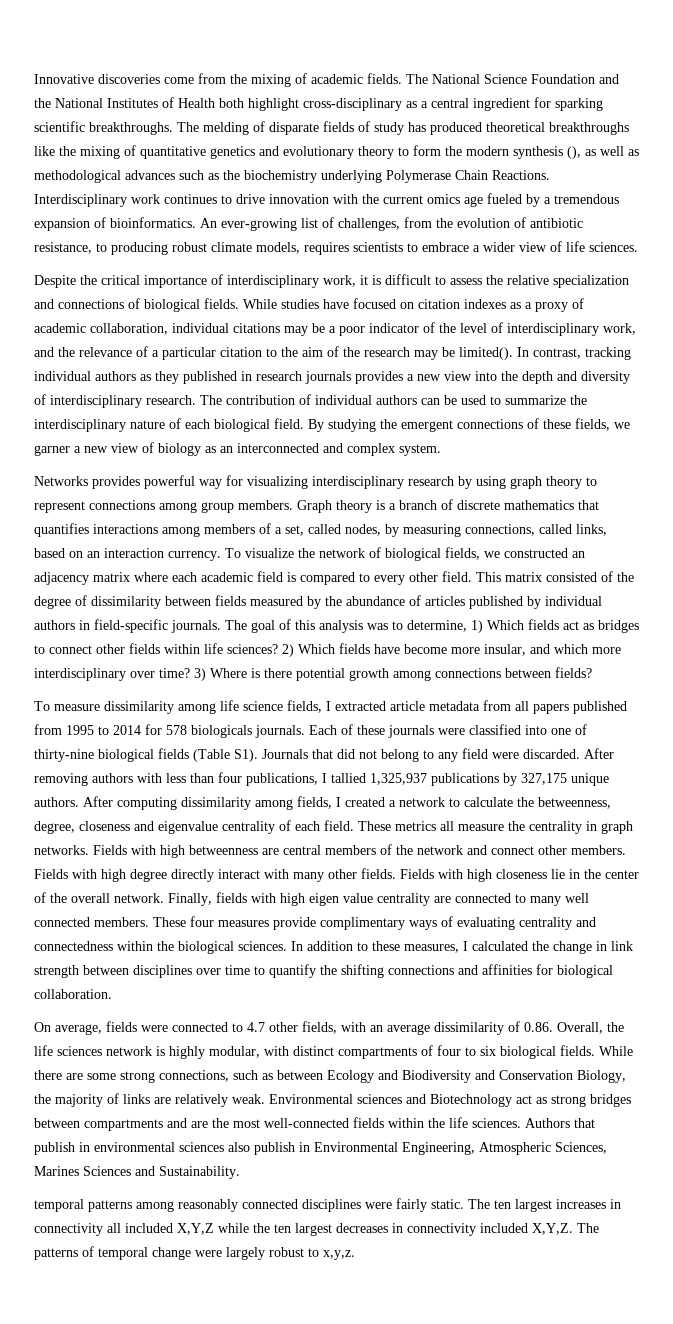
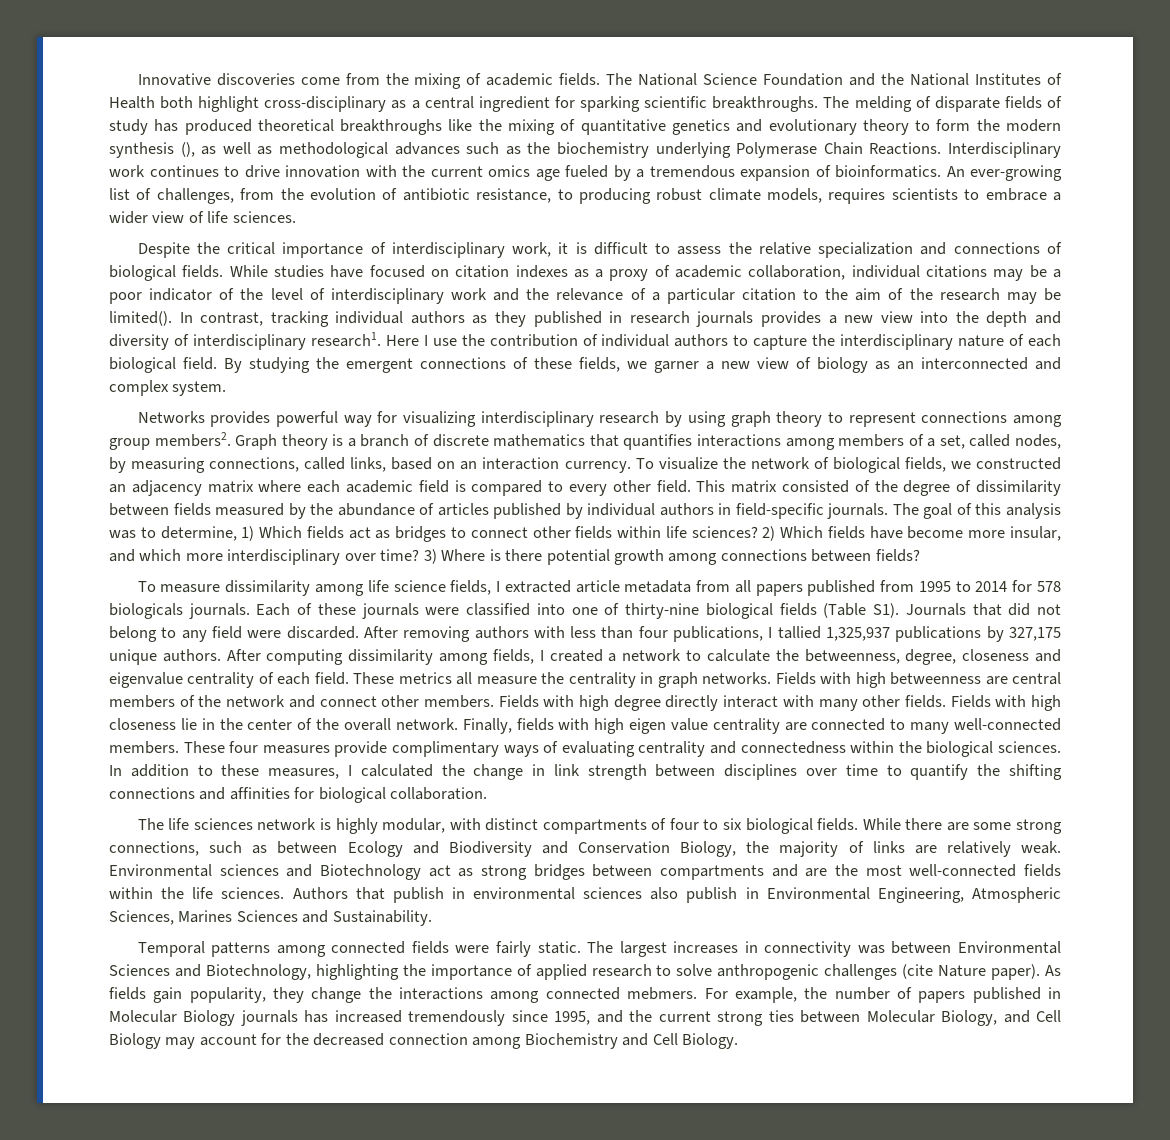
- While studies have focused on citation indexes as a proxy of academic collaboration, individual citations may be a poor indicator of the level of interdisciplinary work, and the relevance of a particular citation to the aim of the research may be limited().
+ While studies have focused on citation indexes as a proxy of academic collaboration, individual citations may be a poor indicator of the level of interdisciplinary work and the relevance of a particular citation to the aim of the research may be limited().
- In contrast, tracking individual authors as they published in research journals provides a new view into the depth and diversity of interdisciplinary research. The contribution of individual authors can be used to summarize the interdisciplinary nature of each biological field.
+ In contrast, tracking individual authors as they published in research journals provides a new view into the depth and diversity of interdisciplinary research1. Here I use the contribution of individual authors to capture the interdisciplinary nature of each biological field.
- Networks provides powerful way for visualizing interdisciplinary research by using graph theory to represent connections among group members.
+ Networks provides powerful way for visualizing interdisciplinary research by using graph theory to represent connections among group members2.
- Finally, fields with high eigen value centrality are connected to many well connected members.
+ Finally, fields with high eigen value centrality are connected to many well-connected members.
- On average, fields were connected to 4.7 other fields, with an average dissimilarity of 0.86. Overall, the life sciences network is highly modular, with distinct compartments of four to six biological fields.
+ The life sciences network is highly modular, with distinct compartments of four to six biological fields.
- temporal patterns among reasonably connected disciplines were fairly static.
+ Temporal patterns among connected fields were fairly static.
- The ten largest increases in connectivity all included X,Y,Z while the ten largest decreases in connectivity included X,Y,Z. The patterns of temporal change were largely robust to x,y,z.
+ The largest increases in connectivity was between Environmental Sciences and Biotechnology, highlighting the importance of applied research to solve anthropogenic challenges (cite Nature paper). As fields gain popularity, they change the interactions among connected mebmers. For example, the number of papers published in Molecular Biology journals has increased tremendously since 1995, and the current strong ties between Molecular Biology, and Cell Biology may account for the decreased connection among Biochemistry and Cell Biology.

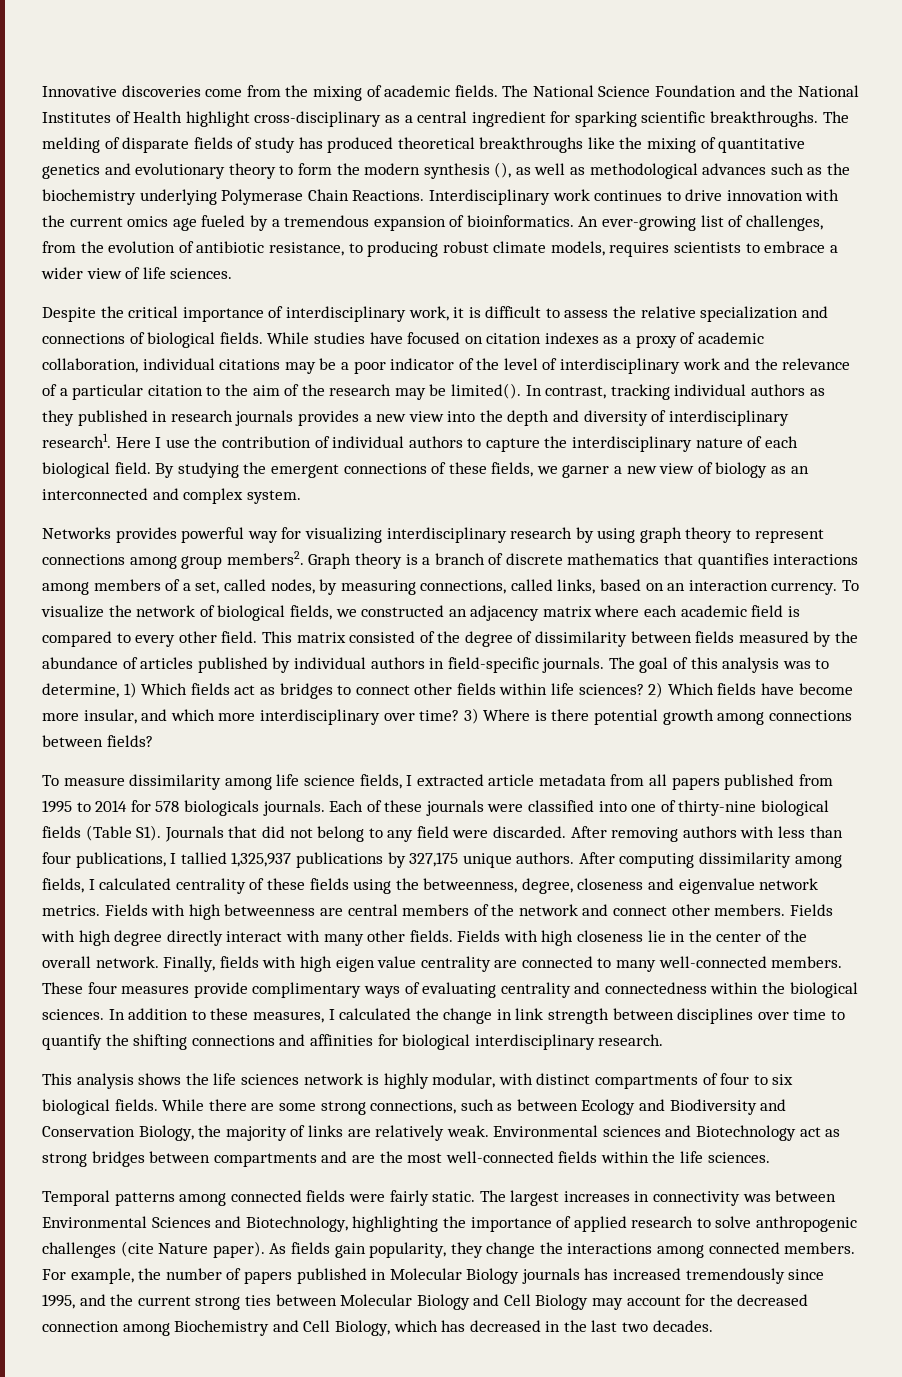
- The National Science Foundation and the National Institutes of Health both highlight cross-disciplinary as a central ingredient for sparking scientific breakthroughs.
+ The National Science Foundation and the National Institutes of Health highlight cross-disciplinary as a central ingredient for sparking scientific breakthroughs.
- After computing dissimilarity among fields, I created a network to calculate the betweenness, degree, closeness and eigenvalue centrality of each field. These metrics all measure the centrality in graph networks.
+ After computing dissimilarity among fields, I calculated centrality of these fields using the betweenness, degree, closeness and eigenvalue network metrics.
- In addition to these measures, I calculated the change in link strength between disciplines over time to quantify the shifting connections and affinities for biological collaboration.
- The life sciences network is highly modular, with distinct compartments of four to six biological fields.
+ In addition to these measures, I calculated the change in link strength between disciplines over time to quantify the shifting connections and affinities for biological interdisciplinary research.
+ This analysis shows the life sciences network is highly modular, with distinct compartments of four to six biological fields.
- Authors that publish in environmental sciences also publish in Environmental Engineering, Atmospheric Sciences, Marines Sciences and Sustainability.
- As fields gain popularity, they change the interactions among connected mebmers.
+ As fields gain popularity, they change the interactions among connected members.
- For example, the number of papers published in Molecular Biology journals has increased tremendously since 1995, and the current strong ties between Molecular Biology, and Cell Biology may account for the decreased connection among Biochemistry and Cell Biology.
+ For example, the number of papers published in Molecular Biology journals has increased tremendously since 1995, and the current strong ties between Molecular Biology and Cell Biology may account for the decreased connection among Biochemistry and Cell Biology, which has decreased in the last two decades.

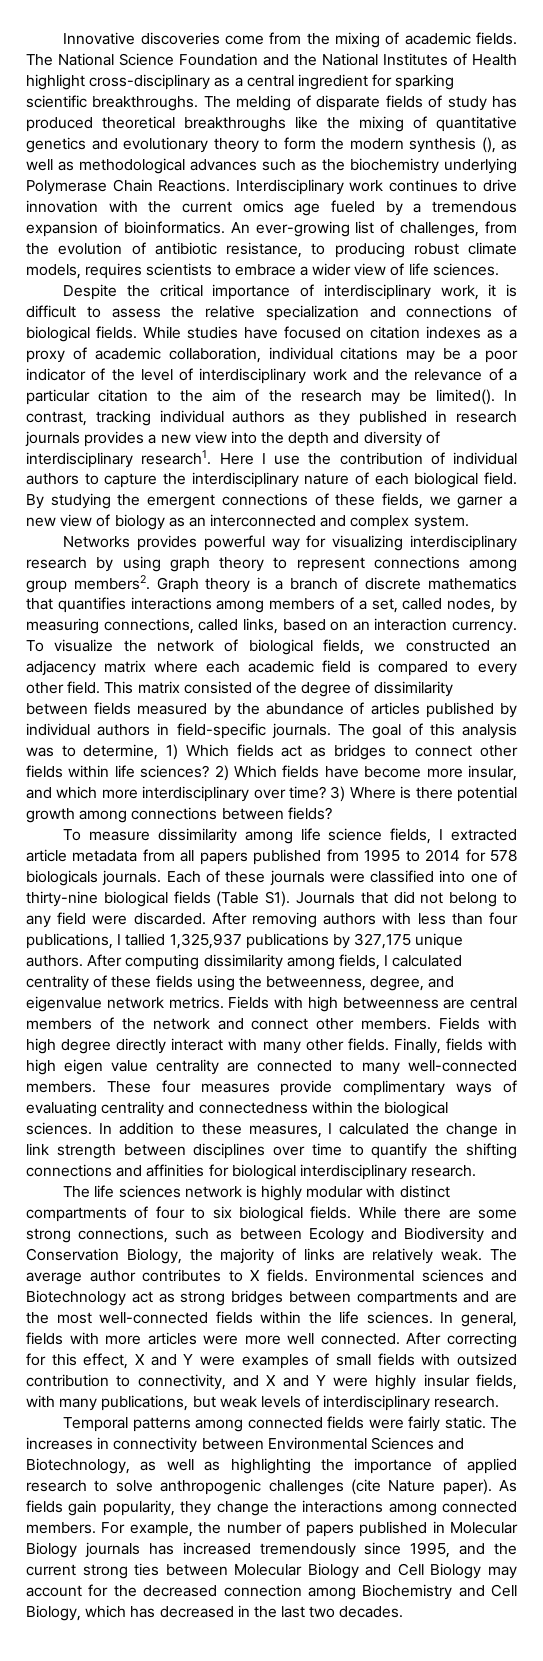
- After computing dissimilarity among fields, I calculated centrality of these fields using the betweenness, degree, closeness and eigenvalue network metrics.
+ After computing dissimilarity among fields, I calculated centrality of these fields using the betweenness, degree, and eigenvalue network metrics.
- Fields with high closeness lie in the center of the overall network.
- This analysis shows the life sciences network is highly modular, with distinct compartments of four to six biological fields.
+ The life sciences network is highly modular with distinct compartments of four to six biological fields.
+ The average author contributes to X fields.
+ In general, fields with more articles were more well connected. After correcting for this effect, X and Y were examples of small fields with outsized contribution to connectivity, and X and Y were highly insular fields, with many publications, but weak levels of interdisciplinary research.
- The largest increases in connectivity was between Environmental Sciences and Biotechnology, highlighting the importance of applied research to solve anthropogenic challenges (cite Nature paper).
+ The increases in connectivity between Environmental Sciences and Biotechnology, as well as highlighting the importance of applied research to solve anthropogenic challenges (cite Nature paper).

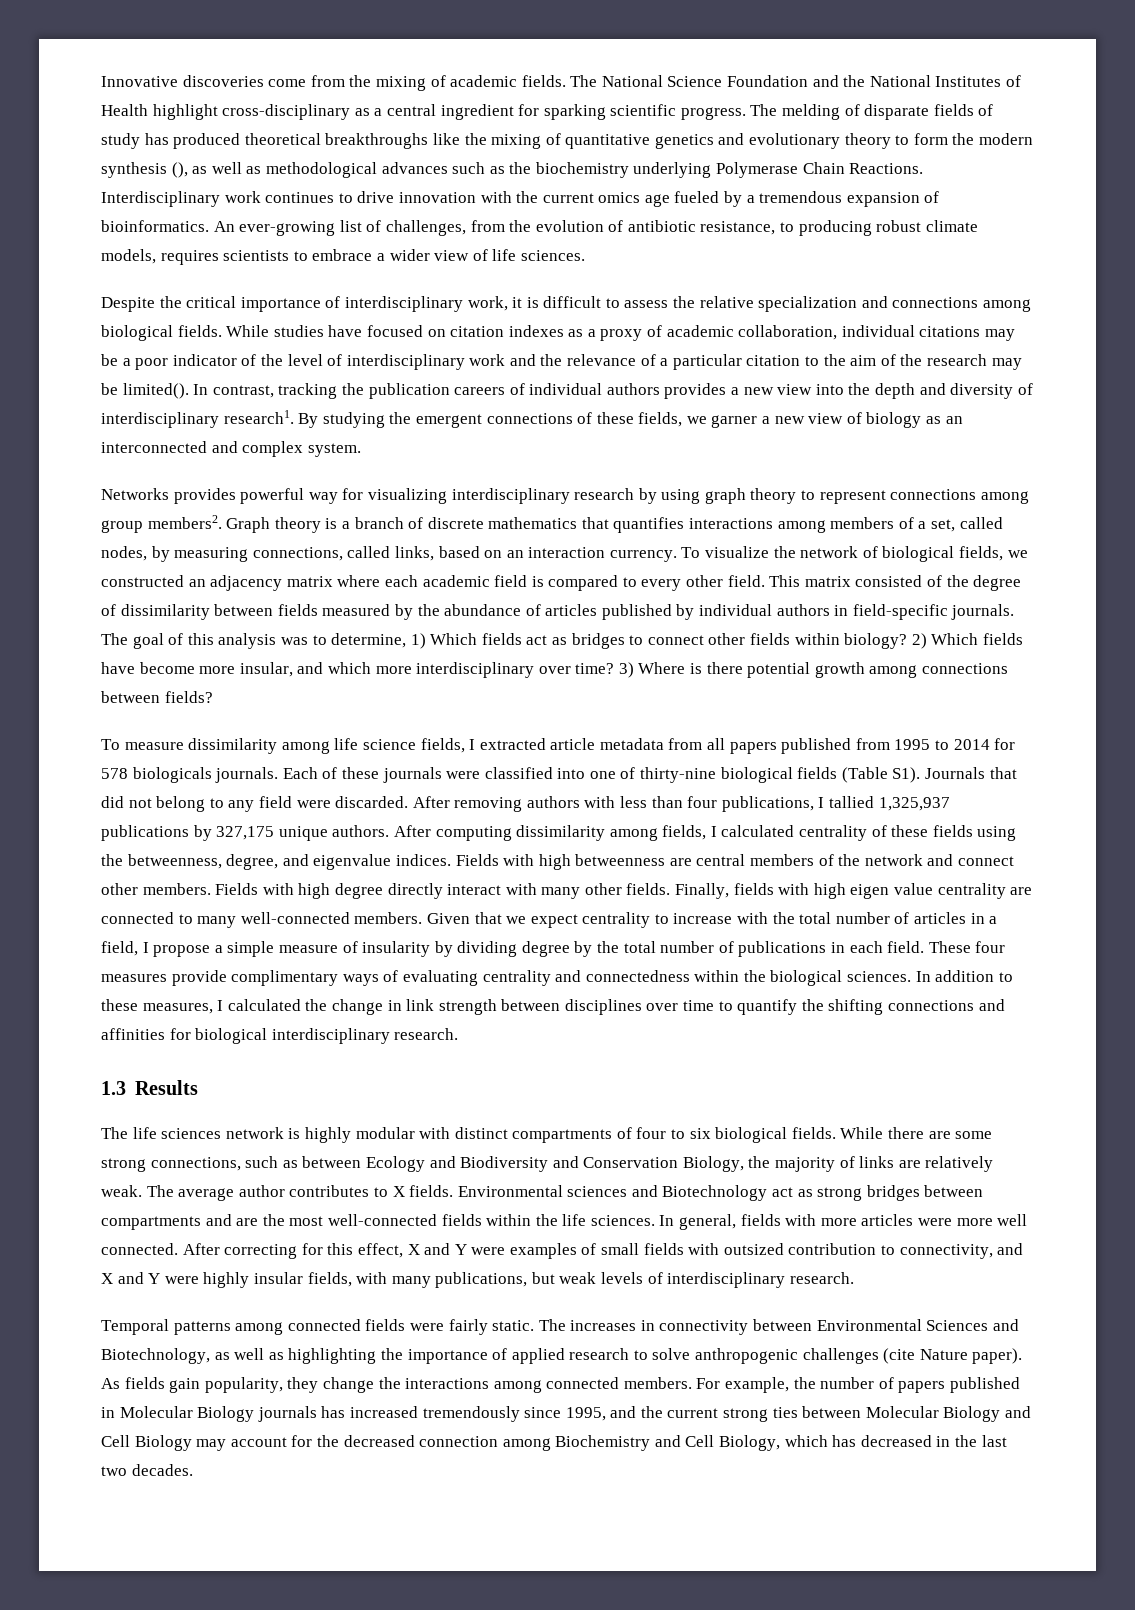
- The National Science Foundation and the National Institutes of Health highlight cross-disciplinary as a central ingredient for sparking scientific breakthroughs.
+ The National Science Foundation and the National Institutes of Health highlight cross-disciplinary as a central ingredient for sparking scientific progress.
- Despite the critical importance of interdisciplinary work, it is difficult to assess the relative specialization and connections of biological fields.
+ Despite the critical importance of interdisciplinary work, it is difficult to assess the relative specialization and connections among biological fields.
- In contrast, tracking individual authors as they published in research journals provides a new view into the depth and diversity of interdisciplinary research1.
+ In contrast, tracking the publication careers of individual authors provides a new view into the depth and diversity of interdisciplinary research1.
- Here I use the contribution of individual authors to capture the interdisciplinary nature of each biological field.
- The goal of this analysis was to determine, 1) Which fields act as bridges to connect other fields within life sciences?
+ The goal of this analysis was to determine, 1) Which fields act as bridges to connect other fields within biology?
- After computing dissimilarity among fields, I calculated centrality of these fields using the betweenness, degree, and eigenvalue network metrics.
+ After computing dissimilarity among fields, I calculated centrality of these fields using the betweenness, degree, and eigenvalue indices.
+ Given that we expect centrality to increase with the total number of articles in a field, I propose a simple measure of insularity by dividing degree by the total number of publications in each field.
+ 1.3 Results

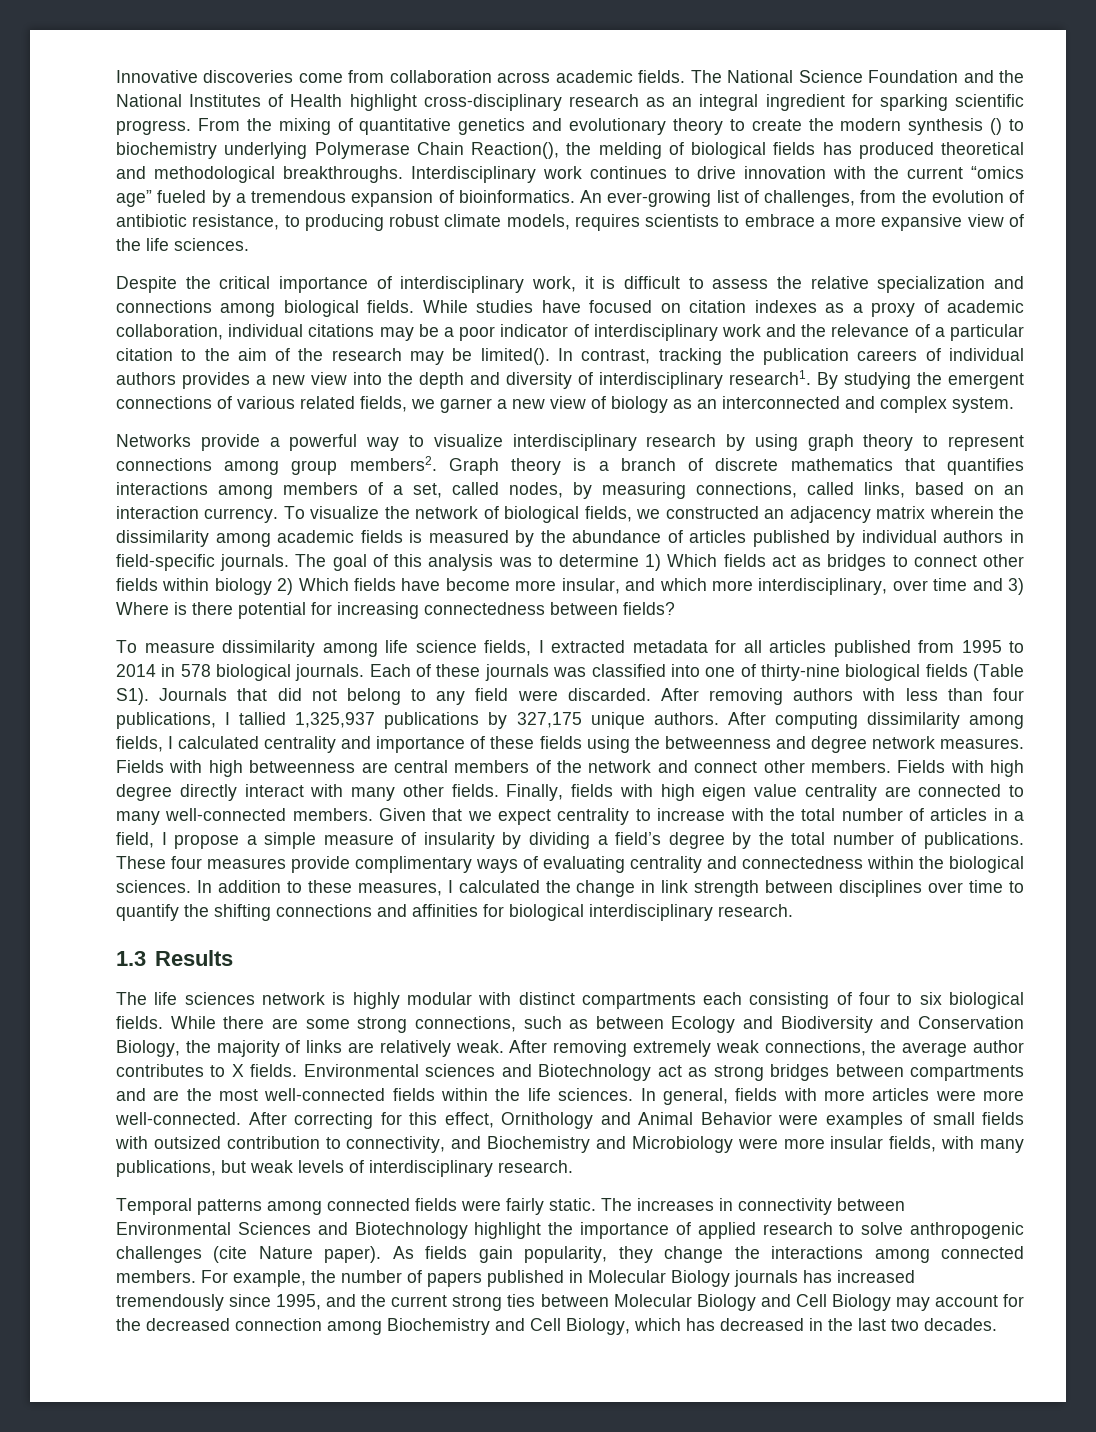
- Innovative discoveries come from the mixing of academic fields.
+ Innovative discoveries come from collaboration across academic fields.
- The National Science Foundation and the National Institutes of Health highlight cross-disciplinary as a central ingredient for sparking scientific progress.
+ The National Science Foundation and the National Institutes of Health highlight cross-disciplinary research as an integral ingredient for sparking scientific progress.
- The melding of disparate fields of study has produced theoretical breakthroughs like the mixing of quantitative genetics and evolutionary theory to form the modern synthesis (), as well as methodological advances such as the biochemistry underlying Polymerase Chain Reactions.
+ From the mixing of quantitative genetics and evolutionary theory to create the modern synthesis () to biochemistry underlying Polymerase Chain Reaction(), the melding of biological fields has produced theoretical and methodological breakthroughs.
- Interdisciplinary work continues to drive innovation with the current omics age fueled by a tremendous expansion of bioinformatics.
+ Interdisciplinary work continues to drive innovation with the current “omics age” fueled by a tremendous expansion of bioinformatics.
- An ever-growing list of challenges, from the evolution of antibiotic resistance, to producing robust climate models, requires scientists to embrace a wider view of life sciences.
+ An ever-growing list of challenges, from the evolution of antibiotic resistance, to producing robust climate models, requires scientists to embrace a more expansive view of the life sciences.
- While studies have focused on citation indexes as a proxy of academic collaboration, individual citations may be a poor indicator of the level of interdisciplinary work and the relevance of a particular citation to the aim of the research may be limited().
+ While studies have focused on citation indexes as a proxy of academic collaboration, individual citations may be a poor indicator of interdisciplinary work and the relevance of a particular citation to the aim of the research may be limited().
- By studying the emergent connections of these fields, we garner a new view of biology as an interconnected and complex system.
+ By studying the emergent connections of various related fields, we garner a new view of biology as an interconnected and complex system.
- Networks provides powerful way for visualizing interdisciplinary research by using graph theory to represent connections among group members2.
+ Networks provide a powerful way to visualize interdisciplinary research by using graph theory to represent connections among group members2.
- To visualize the network of biological fields, we constructed an adjacency matrix where each academic field is compared to every other field. This matrix consisted of the degree of dissimilarity between fields measured by the abundance of articles published by individual authors in field-specific journals.
+ To visualize the network of biological fields, we constructed an adjacency matrix wherein the dissimilarity among academic fields is measured by the abundance of articles published by individual authors in field-specific journals.
- The goal of this analysis was to determine, 1) Which fields act as bridges to connect other fields within biology? 2) Which fields have become more insular, and which more interdisciplinary over time? 3) Where is there potential growth among connections between fields?
+ The goal of this analysis was to determine 1) Which fields act as bridges to connect other fields within biology 2) Which fields have become more insular, and which more interdisciplinary, over time and 3) Where is there potential for increasing connectedness between fields?
- To measure dissimilarity among life science fields, I extracted article metadata from all papers published from 1995 to 2014 for 578 biologicals journals.
+ To measure dissimilarity among life science fields, I extracted metadata for all articles published from 1995 to 2014 in 578 biological journals.
- Each of these journals were classified into one of thirty-nine biological fields (Table S1). Journals that did not belong to any field were discarded.
+ Each of these journals was classified into one of thirty-nine biological fields (Table S1). Journals that did not belong to any field were discarded.
- After computing dissimilarity among fields, I calculated centrality of these fields using the betweenness, degree, and eigenvalue indices.
+ After computing dissimilarity among fields, I calculated centrality and importance of these fields using the betweenness and degree network measures.
- Given that we expect centrality to increase with the total number of articles in a field, I propose a simple measure of insularity by dividing degree by the total number of publications in each field.
+ Given that we expect centrality to increase with the total number of articles in a field, I propose a simple measure of insularity by dividing a field’s degree by the total number of publications.
- The life sciences network is highly modular with distinct compartments of four to six biological fields.
+ The life sciences network is highly modular with distinct compartments each consisting of four to six biological fields.
- The average author contributes to X fields.
+ After removing extremely weak connections, the average author contributes to X fields.
- In general, fields with more articles were more well connected.
+ In general, fields with more articles were more well-connected.
- After correcting for this effect, X and Y were examples of small fields with outsized contribution to connectivity, and X and Y were highly insular fields, with many publications, but weak levels of interdisciplinary research.
+ After correcting for this effect, Ornithology and Animal Behavior were examples of small fields with outsized contribution to connectivity, and Biochemistry and Microbiology were more insular fields, with many publications, but weak levels of interdisciplinary research.
- The increases in connectivity between Environmental Sciences and Biotechnology, as well as highlighting the importance of applied research to solve anthropogenic challenges (cite Nature paper).
+ The increases in connectivity between Environmental Sciences and Biotechnology highlight the importance of applied research to solve anthropogenic challenges (cite Nature paper).

